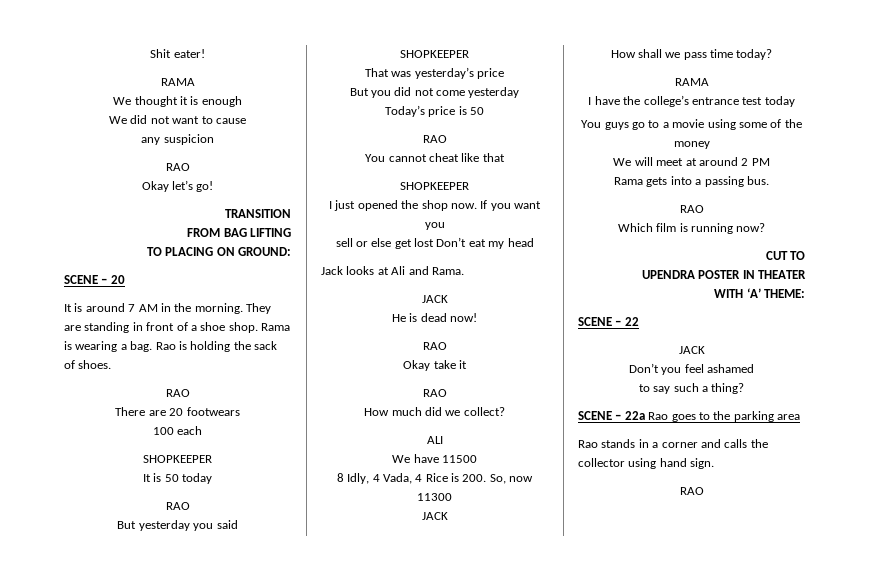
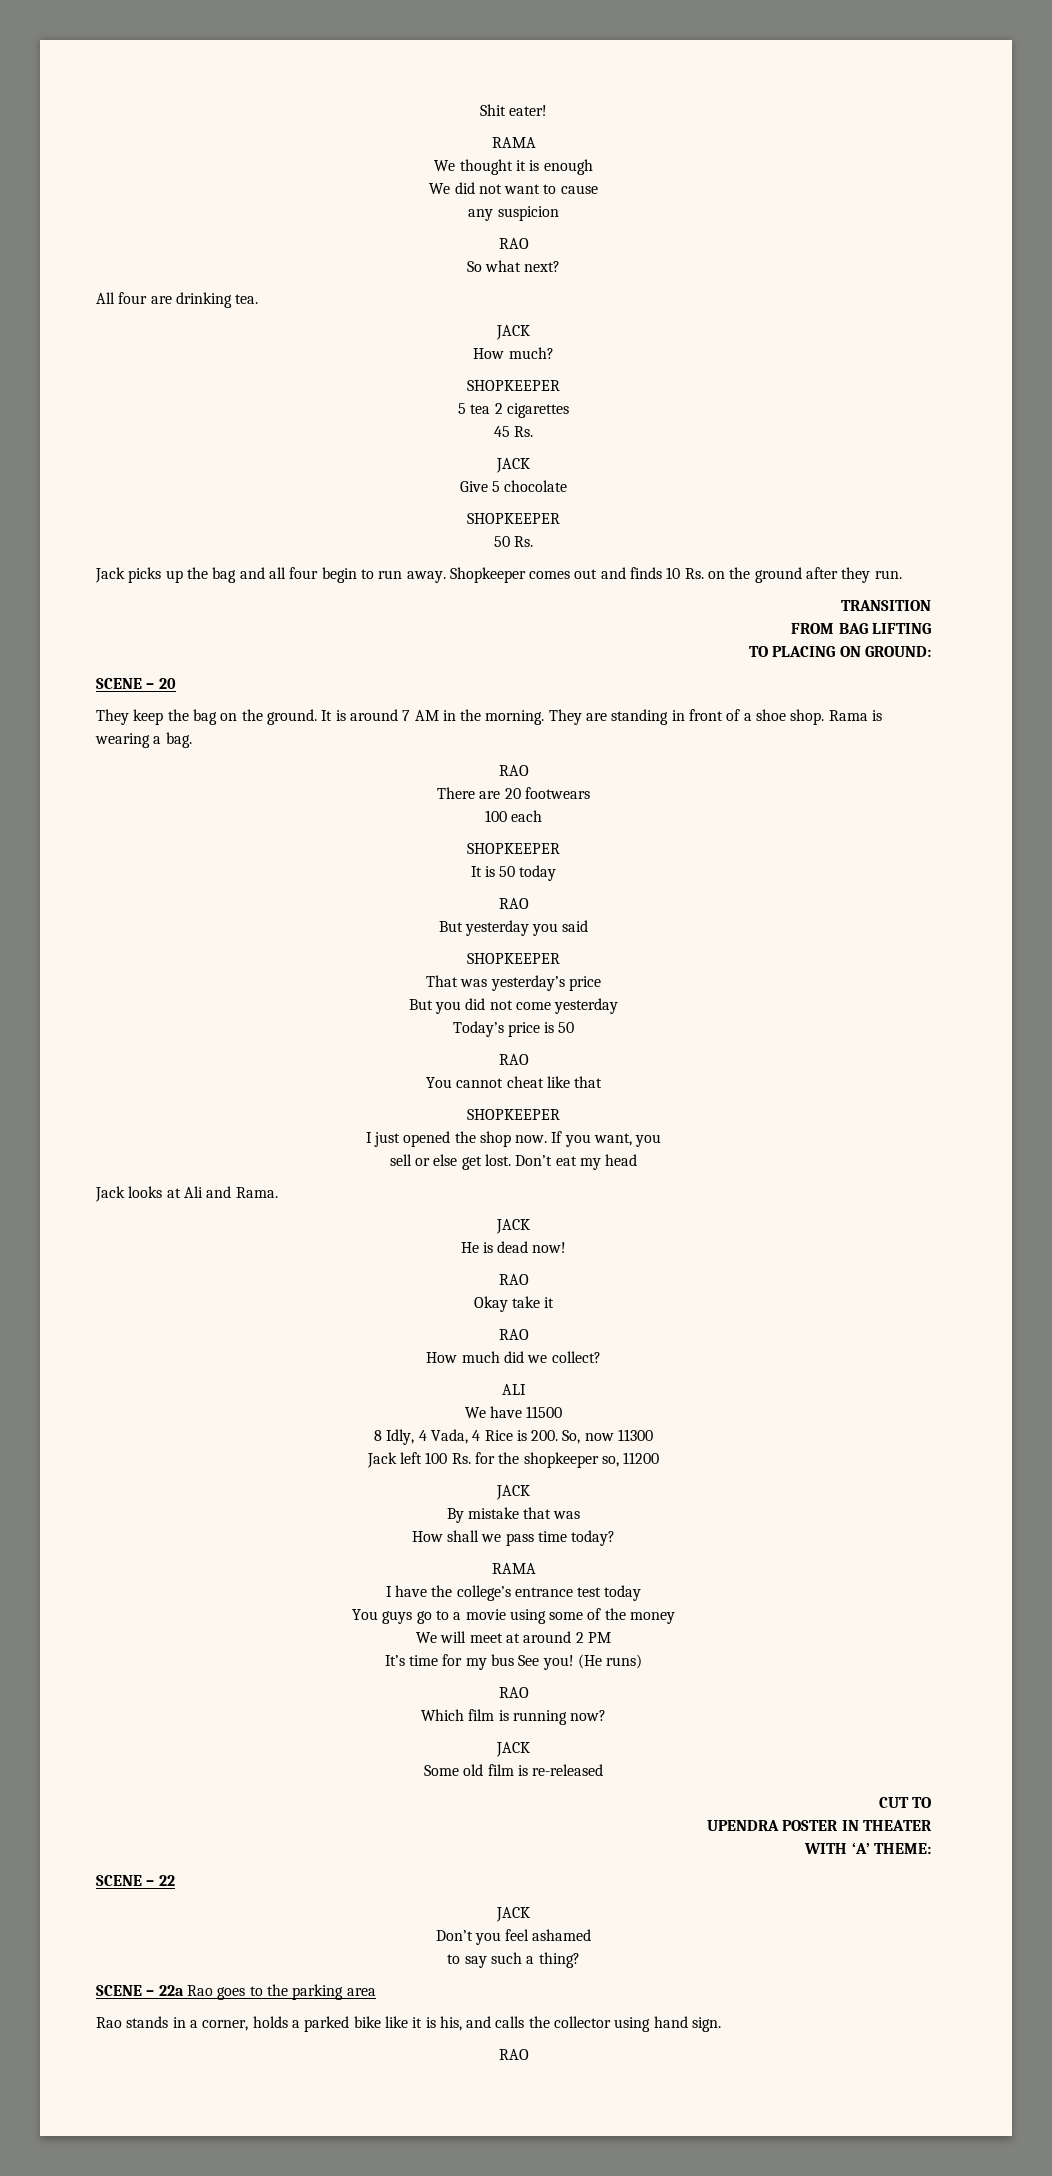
- Okay let’s go!
+ So what next?
+ All four are drinking tea.
+ JACK
+ How much?
+ SHOPKEEPER
+ 5 tea 2 cigarettes
+ 45 Rs.
+ JACK
+ Give 5 chocolate
+ SHOPKEEPER
+ 50 Rs.
+ Jack picks up the bag and all four begin to run away. Shopkeeper comes out and finds 10 Rs. on the ground after they run.
+ They keep the bag on the ground.
- Rao is holding the sack of shoes.
- If you want you
+ If you want, you
- sell or else get lost Don’t eat my head
+ sell or else get lost. Don’t eat my head
  8 Idly, 4 Vada, 4 Rice is 200. So, now 11300
+ Jack left 100 Rs. for the shopkeeper so, 11200
  JACK
+ By mistake that was
- Rama gets into a passing bus.
+ It’s time for my bus See you! (He runs)
  Which film is running now?
+ JACK
+ Some old film is re-released
- Rao stands in a corner and calls the collector using hand sign.
+ Rao stands in a corner, holds a parked bike like it is his, and calls the collector using hand sign.

